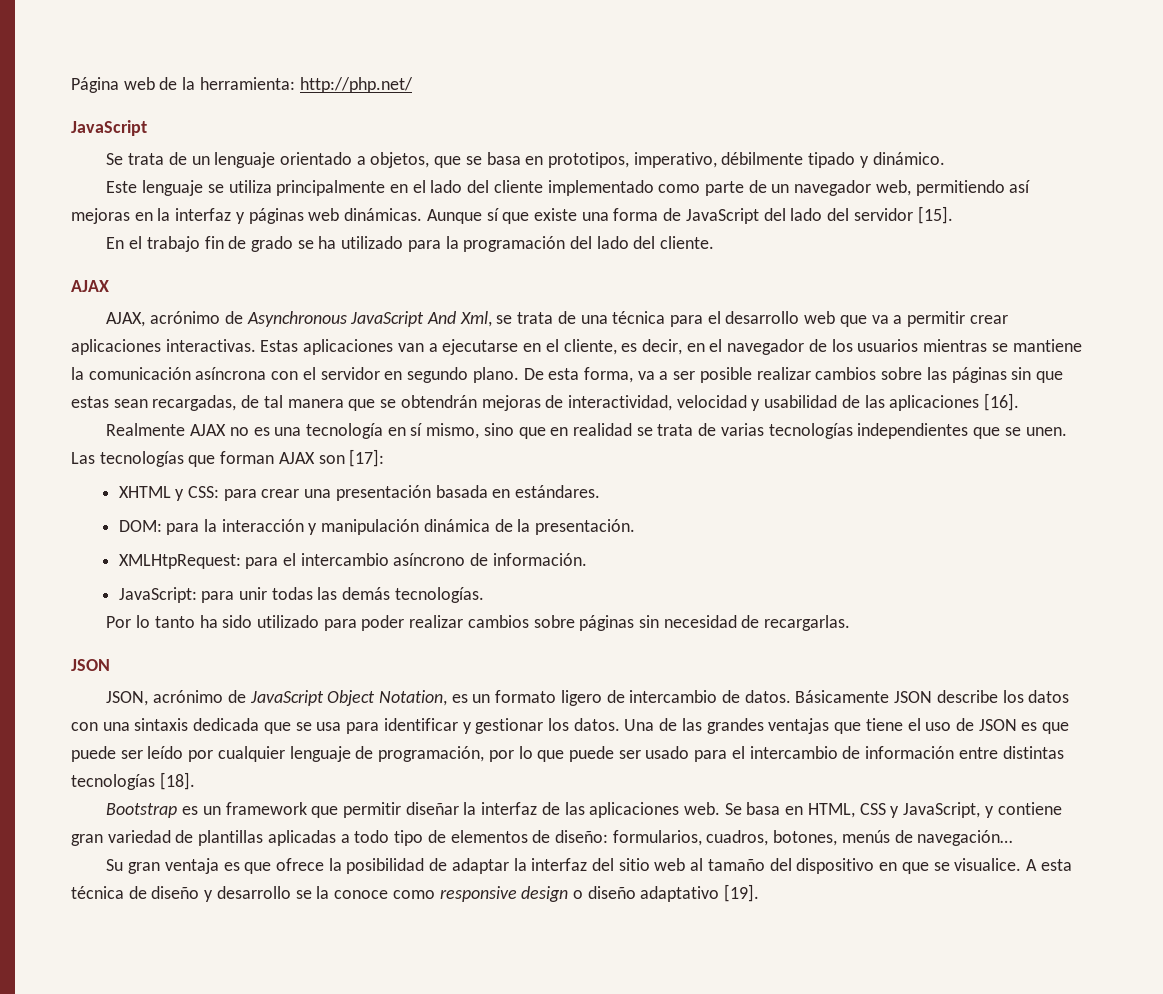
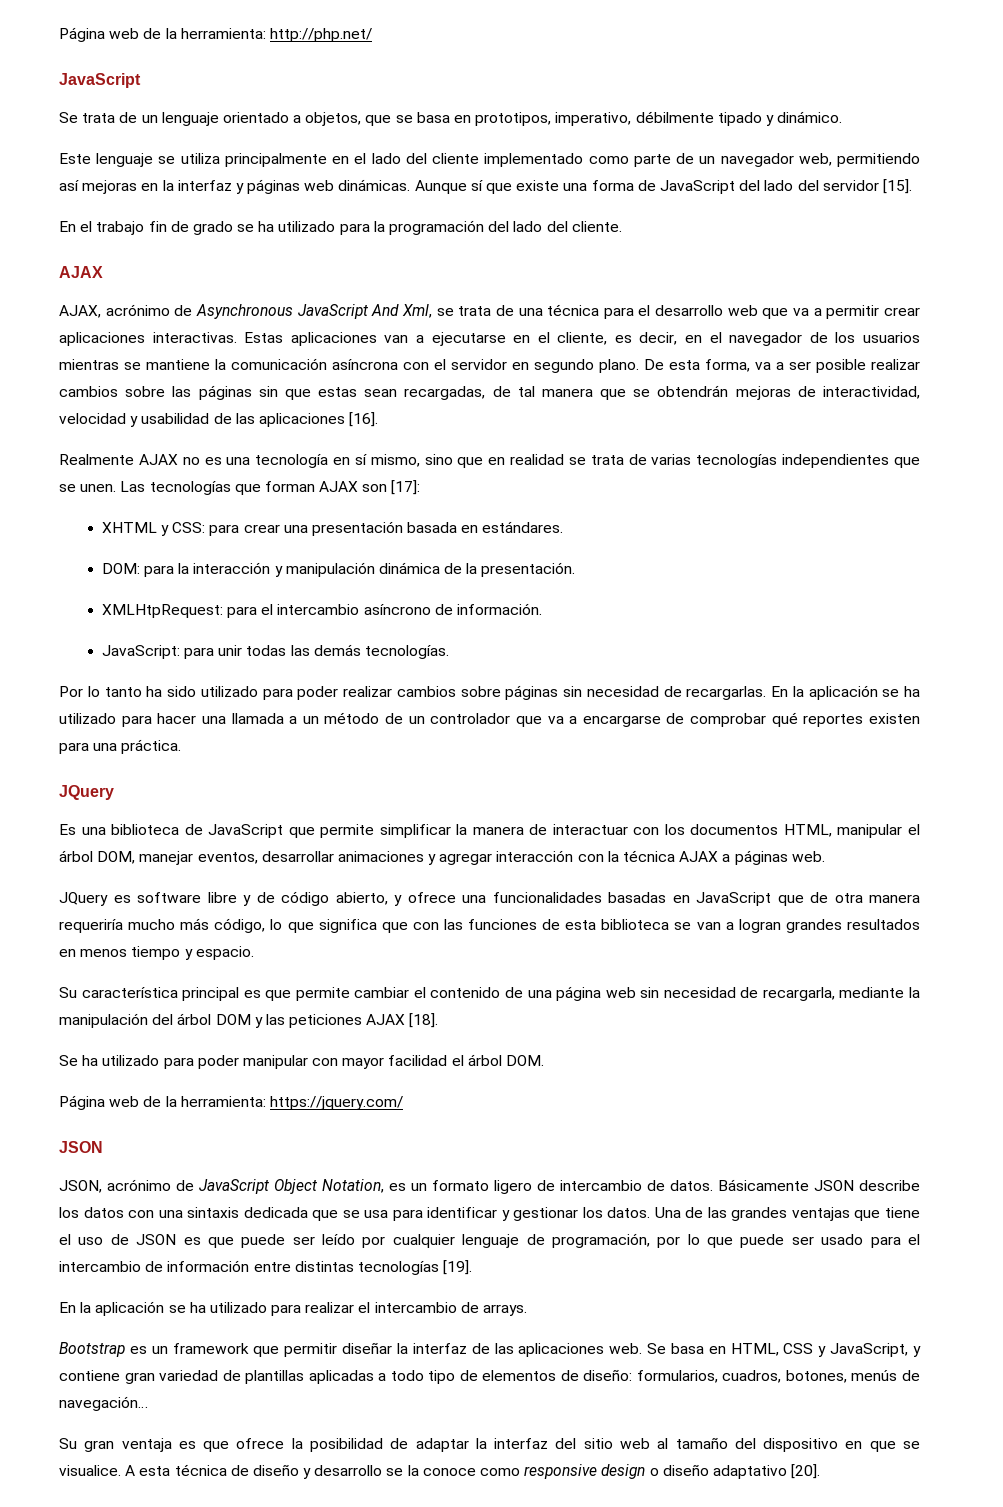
+ En la aplicación se ha utilizado para hacer una llamada a un método de un controlador que va a encargarse de comprobar qué reportes existen para una práctica.
+ JQuery
+ Es una biblioteca de JavaScript que permite simplificar la manera de interactuar con los documentos HTML, manipular el árbol DOM, manejar eventos, desarrollar animaciones y agregar interacción con la técnica AJAX a páginas web.
+ JQuery es software libre y de código abierto, y ofrece una funcionalidades basadas en JavaScript que de otra manera requeriría mucho más código, lo que significa que con las funciones de esta biblioteca se van a logran grandes resultados en menos tiempo y espacio.
+ Su característica principal es que permite cambiar el contenido de una página web sin necesidad de recargarla, mediante la manipulación del árbol DOM y las peticiones AJAX [18].
+ Se ha utilizado para poder manipular con mayor facilidad el árbol DOM.
+ Página web de la herramienta: https://jquery.com/
- Una de las grandes ventajas que tiene el uso de JSON es que puede ser leído por cualquier lenguaje de programación, por lo que puede ser usado para el intercambio de información entre distintas tecnologías [18].
+ Una de las grandes ventajas que tiene el uso de JSON es que puede ser leído por cualquier lenguaje de programación, por lo que puede ser usado para el intercambio de información entre distintas tecnologías [19].
+ En la aplicación se ha utilizado para realizar el intercambio de arrays.
- A esta técnica de diseño y desarrollo se la conoce como responsive design o diseño adaptativo [19].
+ A esta técnica de diseño y desarrollo se la conoce como responsive design o diseño adaptativo [20].

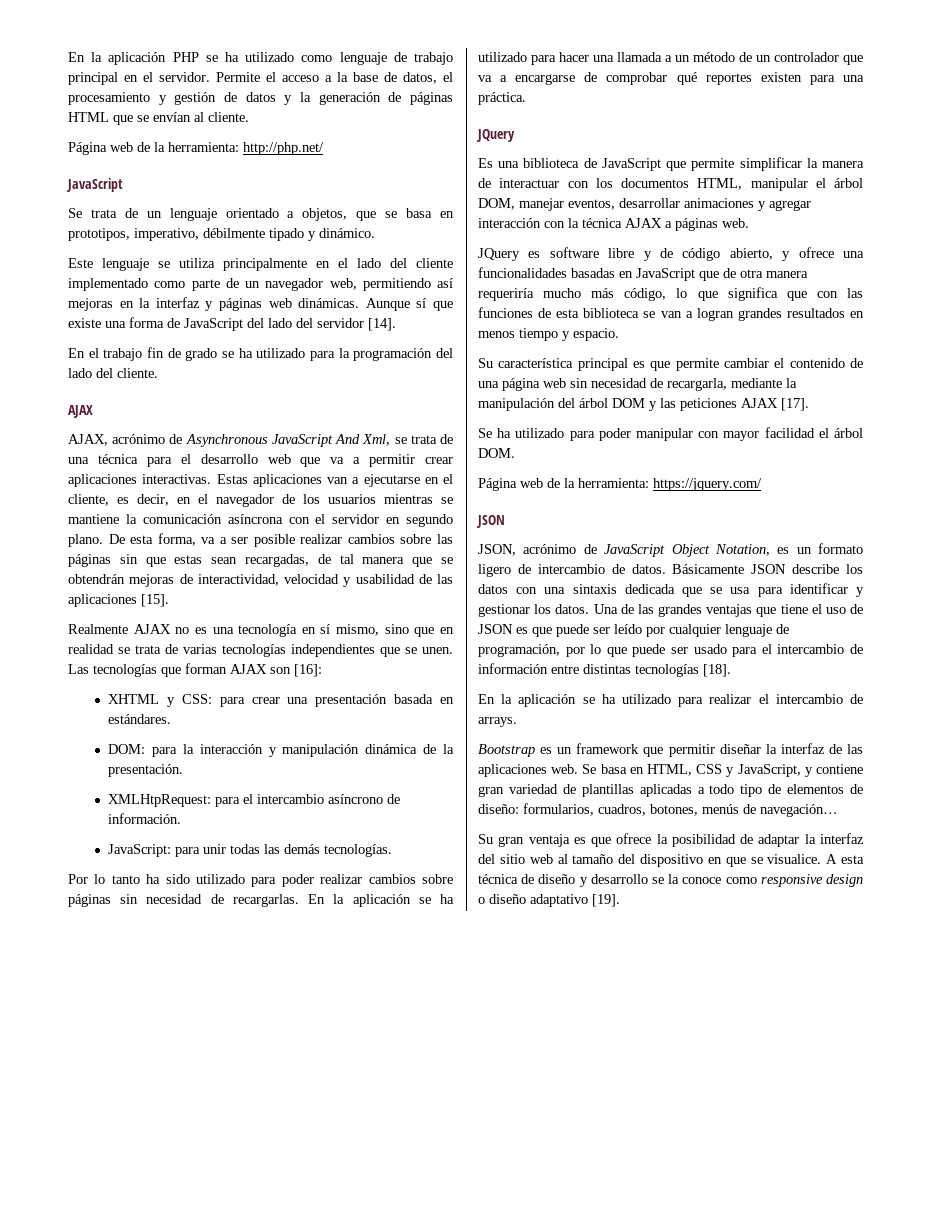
+ En la aplicación PHP se ha utilizado como lenguaje de trabajo principal en el servidor. Permite el acceso a la base de datos, el procesamiento y gestión de datos y la generación de páginas HTML que se envían al cliente.
- Aunque sí que existe una forma de JavaScript del lado del servidor [15].
+ Aunque sí que existe una forma de JavaScript del lado del servidor [14].
- De esta forma, va a ser posible realizar cambios sobre las páginas sin que estas sean recargadas, de tal manera que se obtendrán mejoras de interactividad, velocidad y usabilidad de las aplicaciones [16].
+ De esta forma, va a ser posible realizar cambios sobre las páginas sin que estas sean recargadas, de tal manera que se obtendrán mejoras de interactividad, velocidad y usabilidad de las aplicaciones [15].
- Las tecnologías que forman AJAX son [17]:
+ Las tecnologías que forman AJAX son [16]:
- Su característica principal es que permite cambiar el contenido de una página web sin necesidad de recargarla, mediante la manipulación del árbol DOM y las peticiones AJAX [18].
+ Su característica principal es que permite cambiar el contenido de una página web sin necesidad de recargarla, mediante la manipulación del árbol DOM y las peticiones AJAX [17].
- Una de las grandes ventajas que tiene el uso de JSON es que puede ser leído por cualquier lenguaje de programación, por lo que puede ser usado para el intercambio de información entre distintas tecnologías [19].
+ Una de las grandes ventajas que tiene el uso de JSON es que puede ser leído por cualquier lenguaje de programación, por lo que puede ser usado para el intercambio de información entre distintas tecnologías [18].
- A esta técnica de diseño y desarrollo se la conoce como responsive design o diseño adaptativo [20].
+ A esta técnica de diseño y desarrollo se la conoce como responsive design o diseño adaptativo [19].

